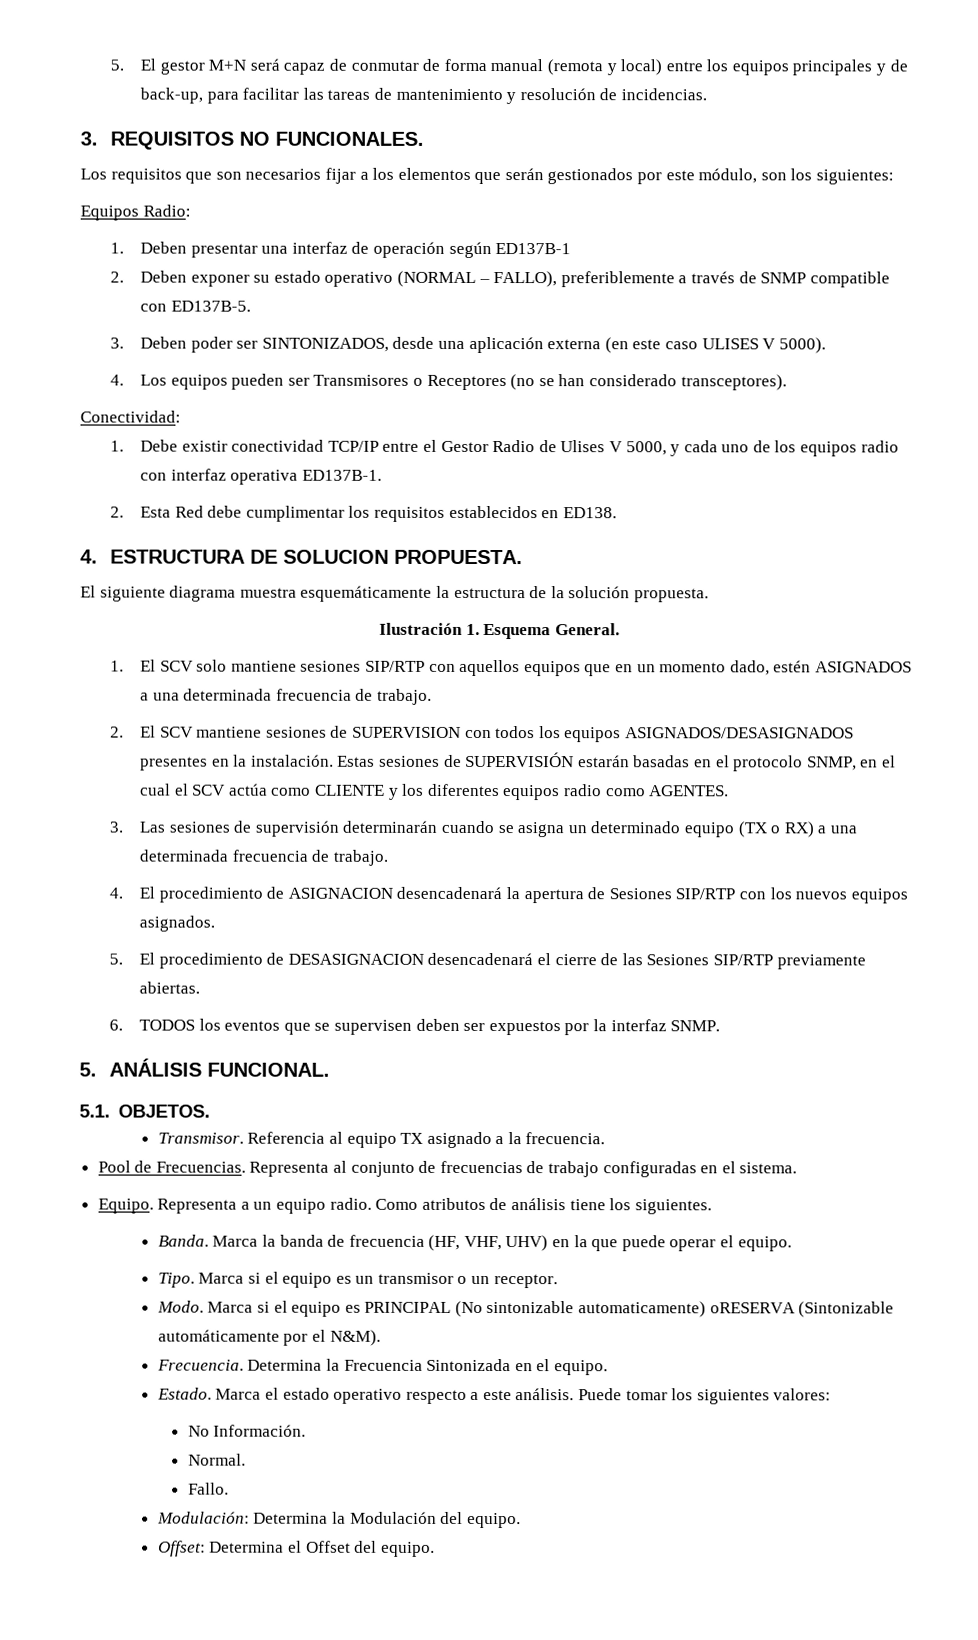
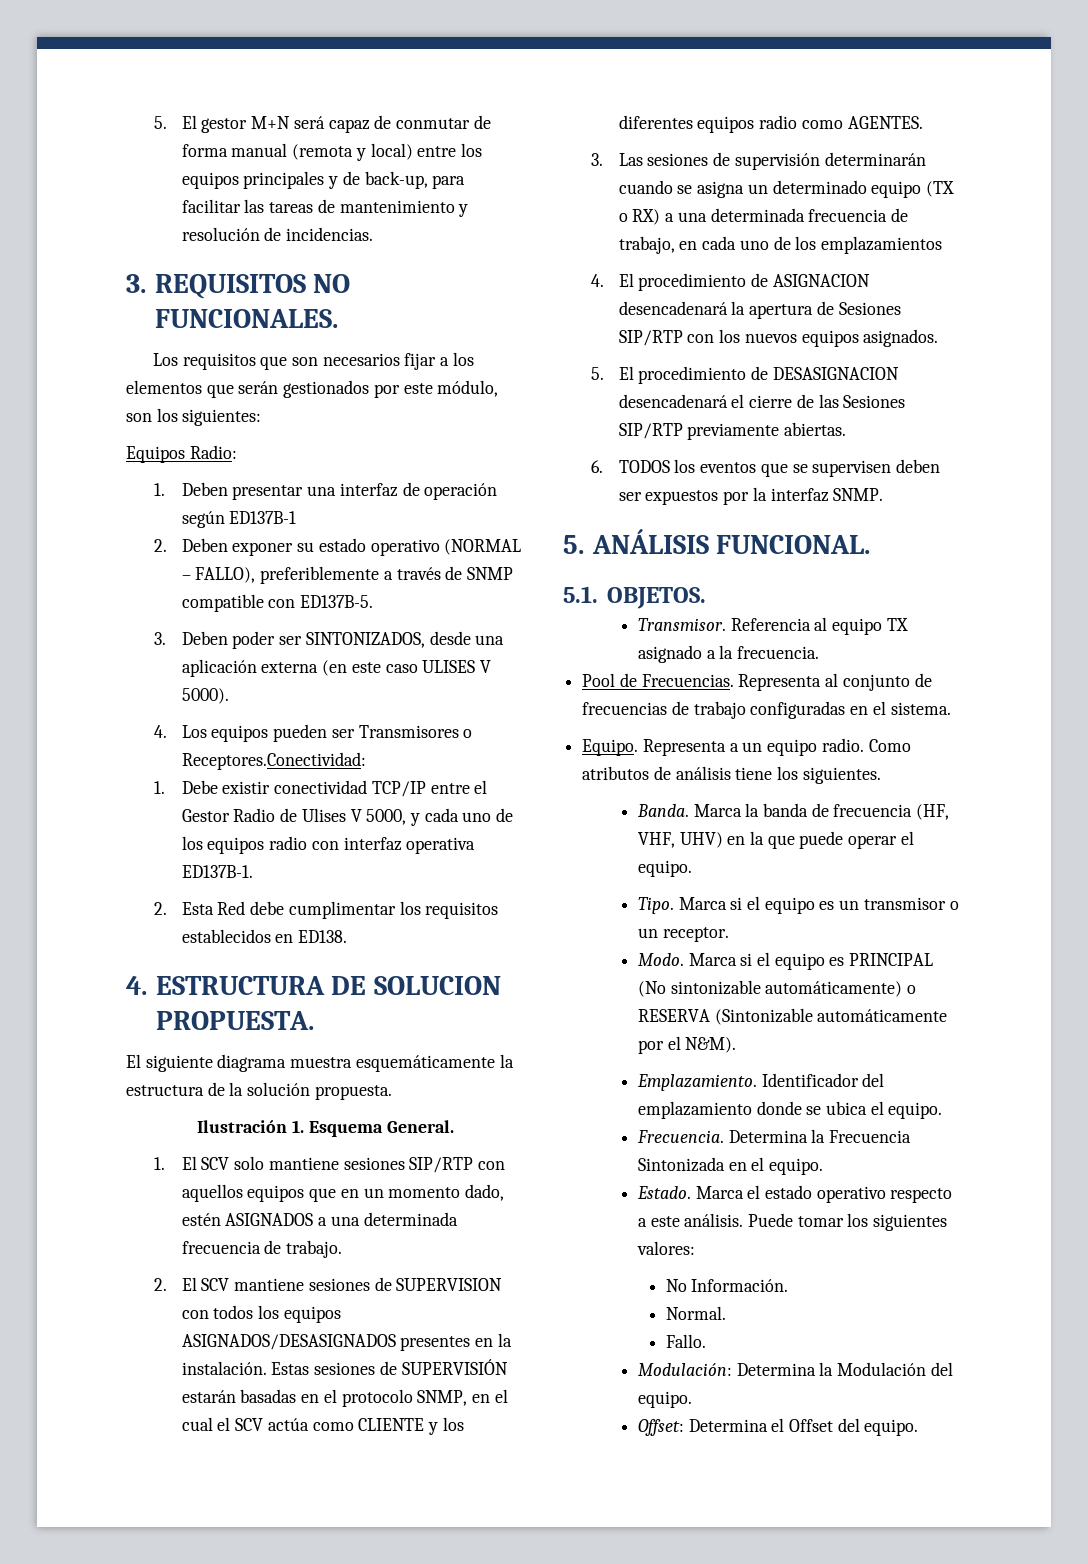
- 4. Los equipos pueden ser Transmisores o Receptores (no se han considerado transceptores).
- Conectividad:
+ 4. Los equipos pueden ser Transmisores o Receptores.Conectividad:
- 3. Las sesiones de supervisión determinarán cuando se asigna un determinado equipo (TX o RX) a una determinada frecuencia de trabajo.
+ 3. Las sesiones de supervisión determinarán cuando se asigna un determinado equipo (TX o RX) a una determinada frecuencia de trabajo, en cada uno de los emplazamientos
- Marca si el equipo es PRINCIPAL (No sintonizable automaticamente) oRESERVA (Sintonizable automáticamente por el N&M).
+ Marca si el equipo es PRINCIPAL (No sintonizable automáticamente) o RESERVA (Sintonizable automáticamente por el N&M).
+ Emplazamiento. Identificador del emplazamiento donde se ubica el equipo.

